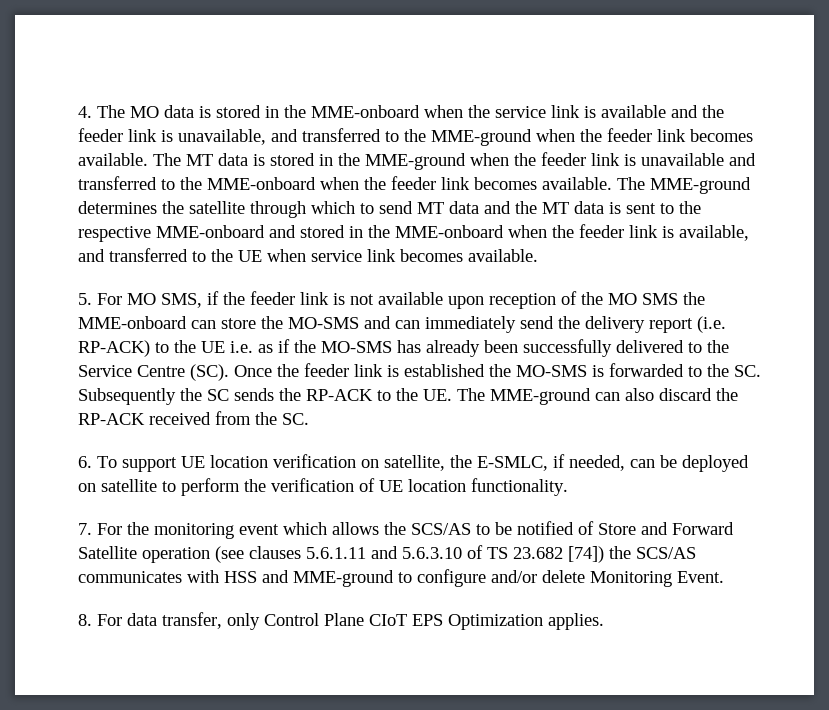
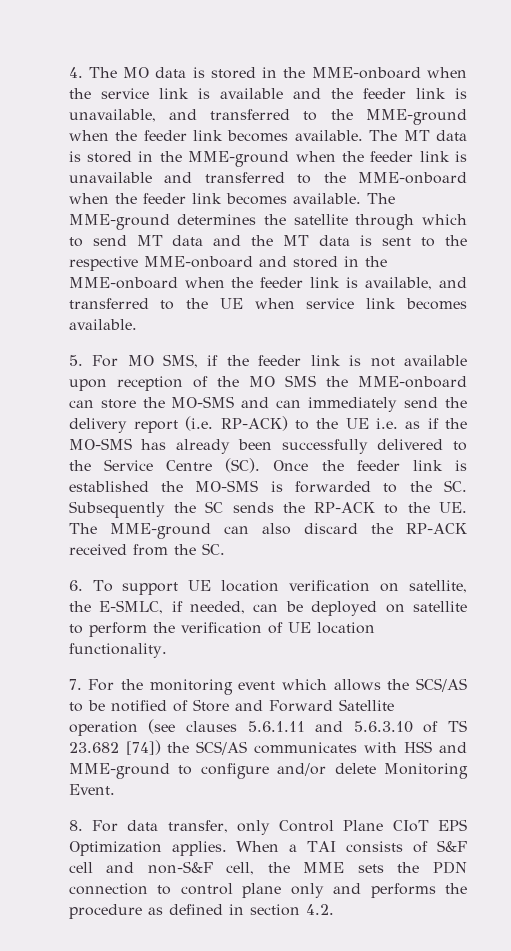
+ When a TAI consists of S&F cell and non-S&F cell, the MME sets the PDN connection to control plane only and performs the procedure as defined in section 4.2.

